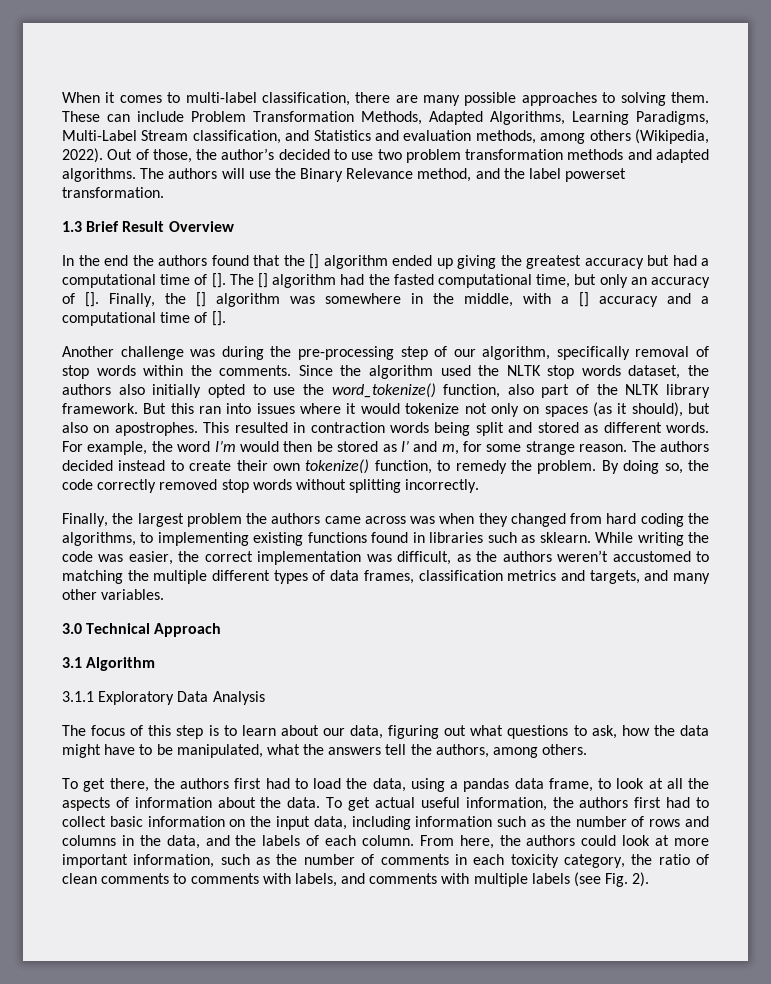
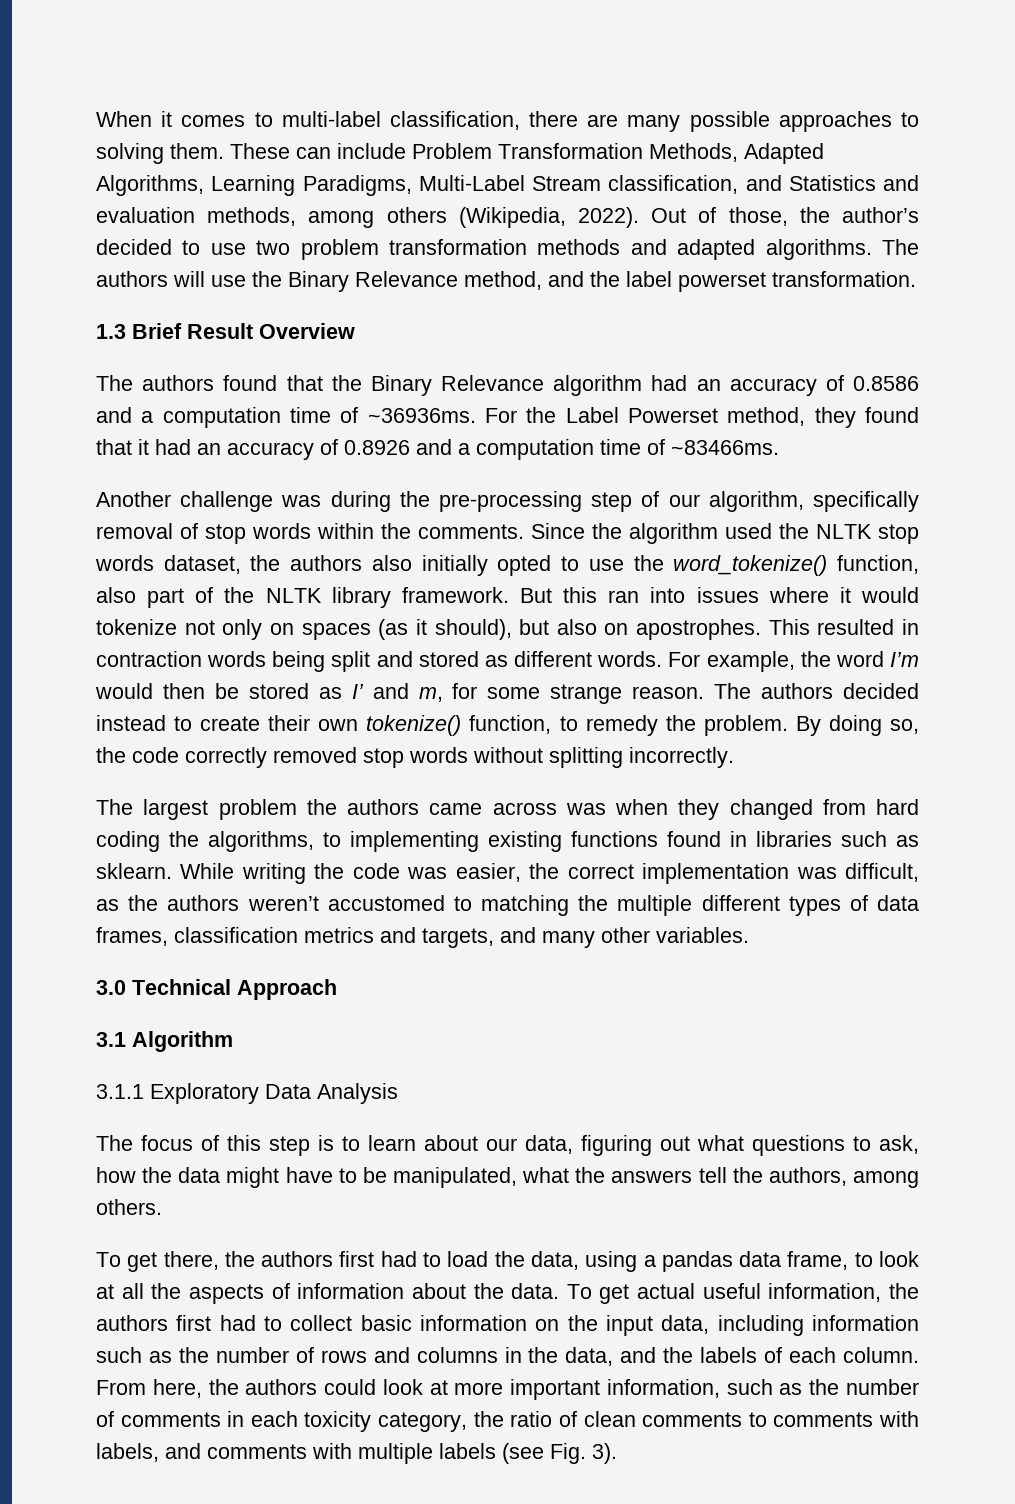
- In the end the authors found that the [] algorithm ended up giving the greatest accuracy but had a computational time of []. The [] algorithm had the fasted computational time, but only an accuracy of []. Finally, the [] algorithm was somewhere in the middle, with a [] accuracy and a computational time of [].
+ The authors found that the Binary Relevance algorithm had an accuracy of 0.8586 and a computation time of ~36936ms. For the Label Powerset method, they found that it had an accuracy of 0.8926 and a computation time of ~83466ms.
- Finally, the largest problem the authors came across was when they changed from hard coding the algorithms, to implementing existing functions found in libraries such as sklearn.
+ The largest problem the authors came across was when they changed from hard coding the algorithms, to implementing existing functions found in libraries such as sklearn.
- From here, the authors could look at more important information, such as the number of comments in each toxicity category, the ratio of clean comments to comments with labels, and comments with multiple labels (see Fig. 2).
+ From here, the authors could look at more important information, such as the number of comments in each toxicity category, the ratio of clean comments to comments with labels, and comments with multiple labels (see Fig. 3).

